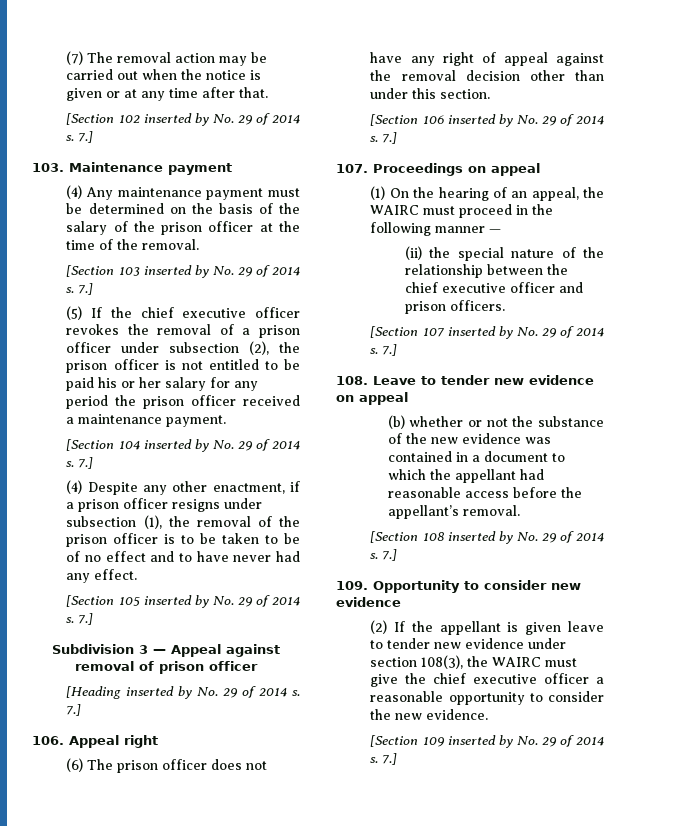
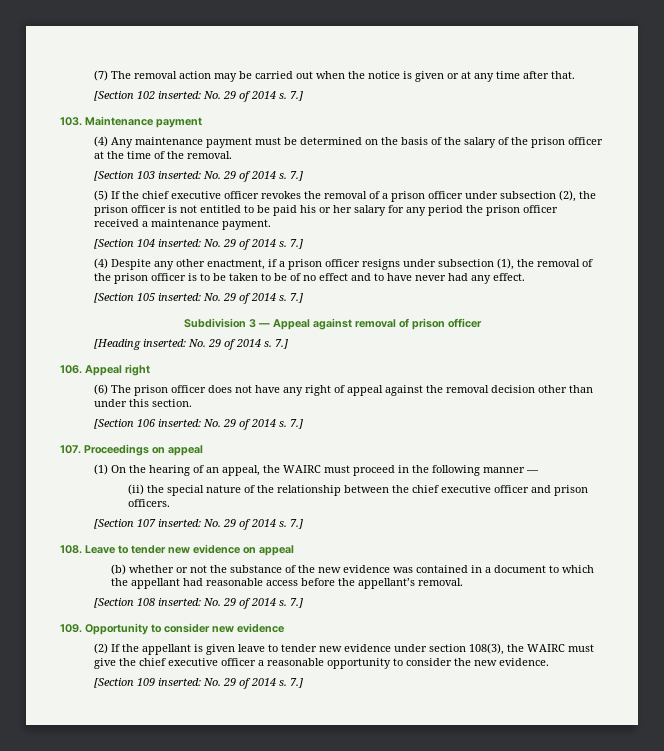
- [Section 102 inserted by No. 29 of 2014 s.
+ [Section 102 inserted: No. 29 of 2014 s.
- [Section 103 inserted by No. 29 of 2014 s.
+ [Section 103 inserted: No. 29 of 2014 s.
- [Section 104 inserted by No. 29 of 2014 s.
+ [Section 104 inserted: No. 29 of 2014 s.
- [Section 105 inserted by No. 29 of 2014 s.
+ [Section 105 inserted: No. 29 of 2014 s.
- [Heading inserted by No. 29 of 2014 s.
+ [Heading inserted: No. 29 of 2014 s.
- [Section 106 inserted by No. 29 of 2014 s.
+ [Section 106 inserted: No. 29 of 2014 s.
- [Section 107 inserted by No. 29 of 2014 s.
+ [Section 107 inserted: No. 29 of 2014 s.
- [Section 108 inserted by No. 29 of 2014 s.
+ [Section 108 inserted: No. 29 of 2014 s.
- [Section 109 inserted by No. 29 of 2014 s.
+ [Section 109 inserted: No. 29 of 2014 s.

